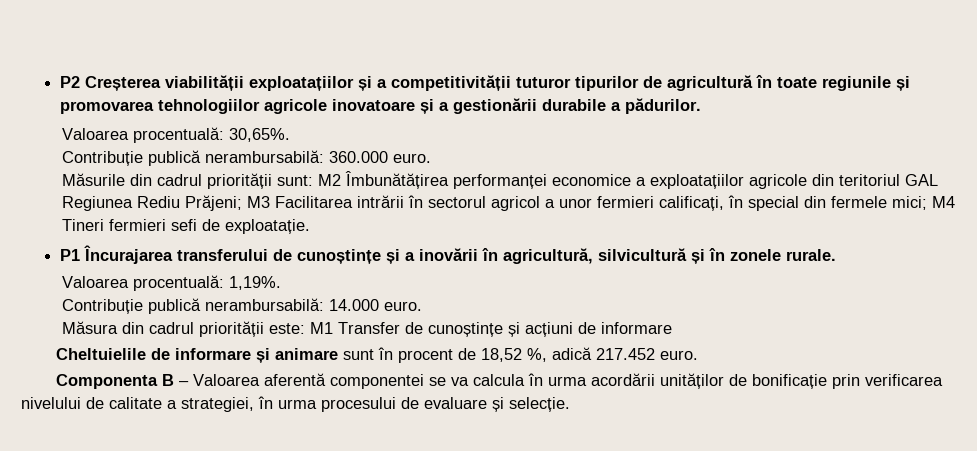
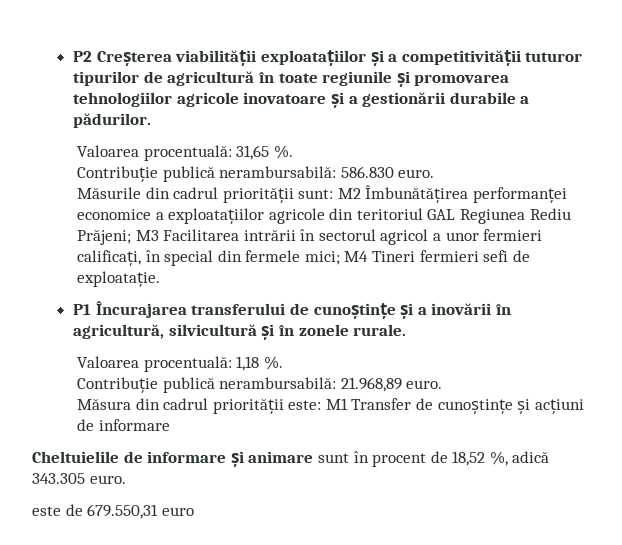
- Valoarea procentuală: 30,65%.
- Contribuție publică nerambursabilă: 360.000 euro.
+ Valoarea procentuală: 31,65 %.
+ Contribuție publică nerambursabilă: 586.830 euro.
- Valoarea procentuală: 1,19%.
- Contribuție publică nerambursabilă: 14.000 euro.
+ Valoarea procentuală: 1,18 %.
+ Contribuție publică nerambursabilă: 21.968,89 euro.
- Cheltuielile de informare și animare sunt în procent de 18,52 %, adică 217.452 euro.
- Componenta B – Valoarea aferentă componentei se va calcula în urma acordării unităților de bonificație prin verificarea nivelului de calitate a strategiei, în urma procesului de evaluare și selecție.
+ Cheltuielile de informare și animare sunt în procent de 18,52 %, adică 343.305 euro.
+ este de 679.550,31 euro

